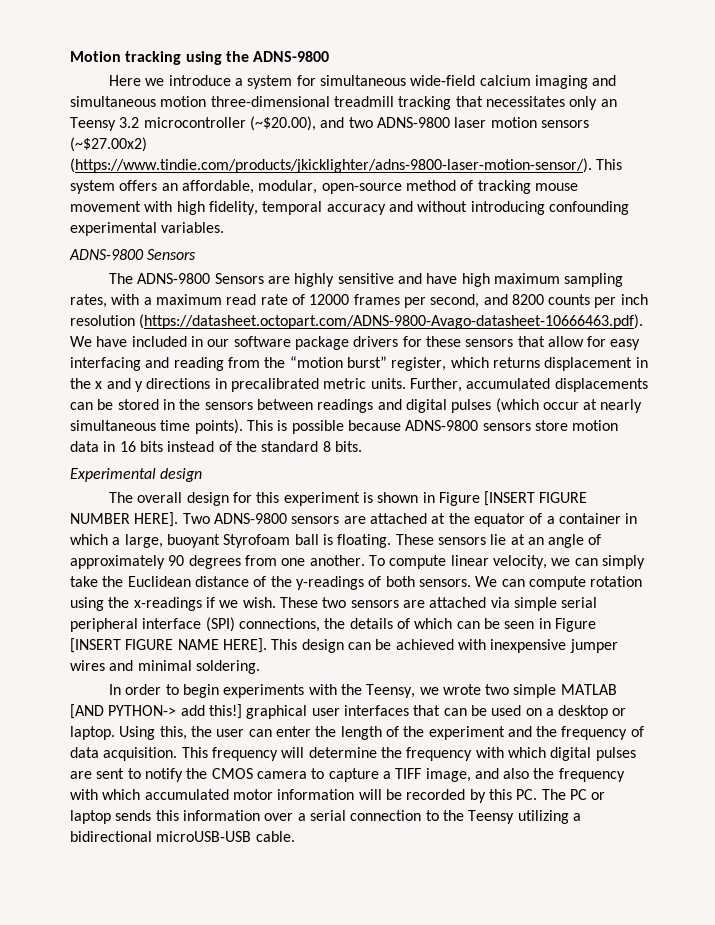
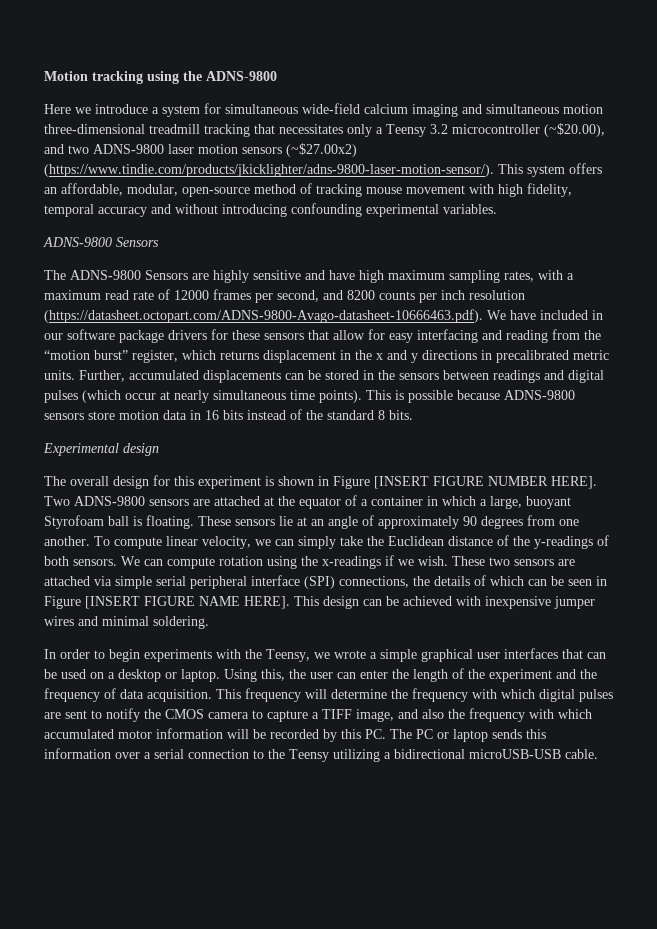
- Here we introduce a system for simultaneous wide-field calcium imaging and simultaneous motion three-dimensional treadmill tracking that necessitates only an Teensy 3.2 microcontroller (~$20.00), and two ADNS-9800 laser motion sensors (~$27.00x2) (https://www.tindie.com/products/jkicklighter/adns-9800-laser-motion-sensor/). This system offers an affordable, modular, open-source method of tracking mouse movement with high fidelity, temporal accuracy and without introducing confounding experimental variables.
+ Here we introduce a system for simultaneous wide-field calcium imaging and simultaneous motion three-dimensional treadmill tracking that necessitates only a Teensy 3.2 microcontroller (~$20.00), and two ADNS-9800 laser motion sensors (~$27.00x2) (https://www.tindie.com/products/jkicklighter/adns-9800-laser-motion-sensor/). This system offers an affordable, modular, open-source method of tracking mouse movement with high fidelity, temporal accuracy and without introducing confounding experimental variables.
- In order to begin experiments with the Teensy, we wrote two simple MATLAB [AND PYTHON-> add this!] graphical user interfaces that can be used on a desktop or laptop.
+ In order to begin experiments with the Teensy, we wrote a simple graphical user interfaces that can be used on a desktop or laptop.

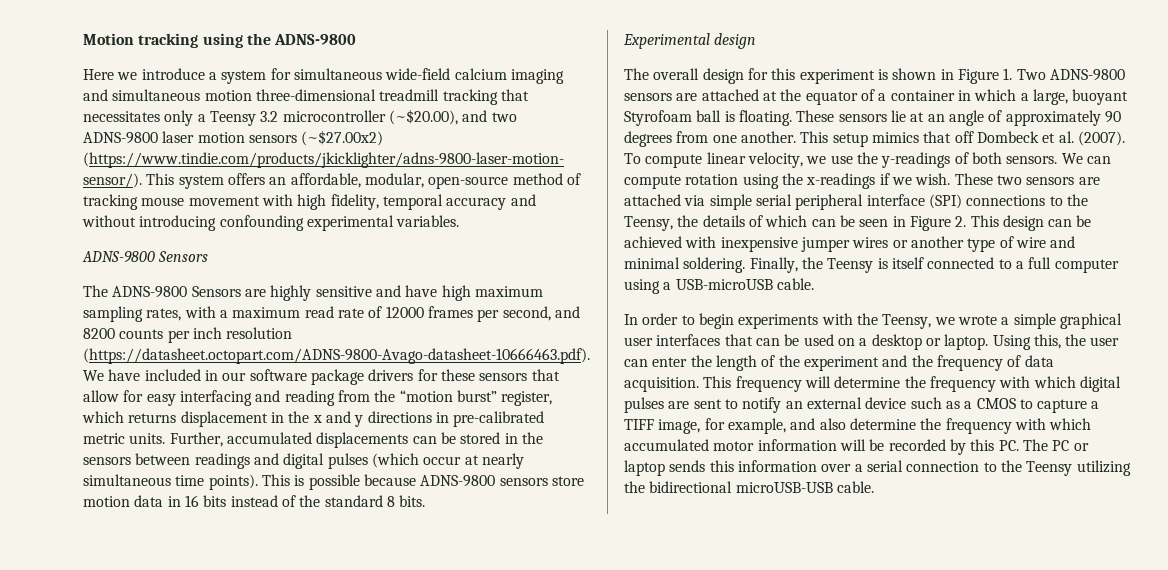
- The ADNS-9800 Sensors are highly sensitive and have high maximum sampling rates, with a maximum read rate of 12000 frames per second, and 8200 counts per inch resolution (https://datasheet.octopart.com/ADNS-9800-Avago-datasheet-10666463.pdf). We have included in our software package drivers for these sensors that allow for easy interfacing and reading from the “motion burst” register, which returns displacement in the x and y directions in precalibrated metric units.
+ The ADNS-9800 Sensors are highly sensitive and have high maximum sampling rates, with a maximum read rate of 12000 frames per second, and 8200 counts per inch resolution (https://datasheet.octopart.com/ADNS-9800-Avago-datasheet-10666463.pdf). We have included in our software package drivers for these sensors that allow for easy interfacing and reading from the “motion burst” register, which returns displacement in the x and y directions in pre-calibrated metric units.
- The overall design for this experiment is shown in Figure [INSERT FIGURE NUMBER HERE]. Two ADNS-9800 sensors are attached at the equator of a container in which a large, buoyant Styrofoam ball is floating.
+ The overall design for this experiment is shown in Figure 1. Two ADNS-9800 sensors are attached at the equator of a container in which a large, buoyant Styrofoam ball is floating.
+ This setup mimics that off Dombeck et al. (2007).
- To compute linear velocity, we can simply take the Euclidean distance of the y-readings of both sensors.
+ To compute linear velocity, we use the y-readings of both sensors.
- These two sensors are attached via simple serial peripheral interface (SPI) connections, the details of which can be seen in Figure [INSERT FIGURE NAME HERE]. This design can be achieved with inexpensive jumper wires and minimal soldering.
+ These two sensors are attached via simple serial peripheral interface (SPI) connections to the Teensy, the details of which can be seen in Figure 2. This design can be achieved with inexpensive jumper wires or another type of wire and minimal soldering. Finally, the Teensy is itself connected to a full computer using a USB-microUSB cable.
- This frequency will determine the frequency with which digital pulses are sent to notify the CMOS camera to capture a TIFF image, and also the frequency with which accumulated motor information will be recorded by this PC. The PC or laptop sends this information over a serial connection to the Teensy utilizing a bidirectional microUSB-USB cable.
+ This frequency will determine the frequency with which digital pulses are sent to notify an external device such as a CMOS to capture a TIFF image, for example, and also determine the frequency with which accumulated motor information will be recorded by this PC. The PC or laptop sends this information over a serial connection to the Teensy utilizing the bidirectional microUSB-USB cable.

